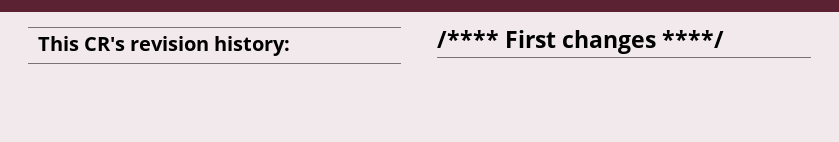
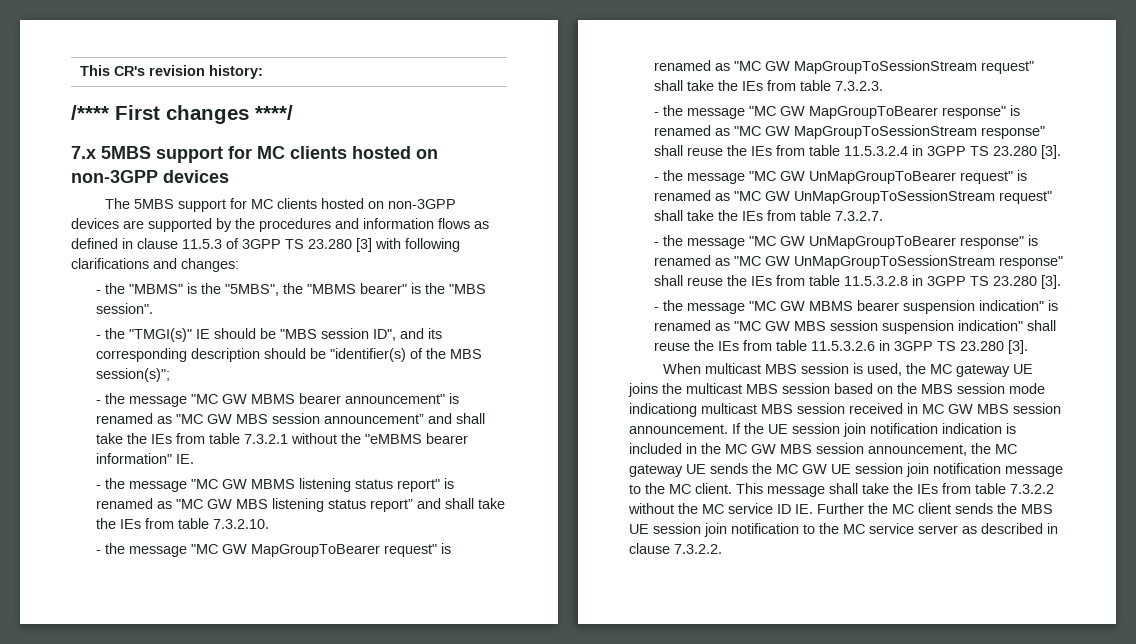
+ 7.x 5MBS support for MC clients hosted on non-3GPP devices
+ The 5MBS support for MC clients hosted on non-3GPP devices are supported by the procedures and information flows as defined in clause 11.5.3 of 3GPP TS 23.280 [3] with following clarifications and changes:
+ - the "MBMS" is the "5MBS", the "MBMS bearer" is the "MBS session".
+ - the "TMGI(s)" IE should be "MBS session ID", and its corresponding description should be "identifier(s) of the MBS session(s)";
+ - the message "MC GW MBMS bearer announcement" is renamed as "MC GW MBS session announcement” and shall take the IEs from table 7.3.2.1 without the "eMBMS bearer information" IE.
+ - the message "MC GW MBMS listening status report" is renamed as "MC GW MBS listening status report” and shall take the IEs from table 7.3.2.10.
+ - the message "MC GW MapGroupToBearer request" is renamed as "MC GW MapGroupToSessionStream request" shall take the IEs from table 7.3.2.3.
+ - the message "MC GW MapGroupToBearer response" is renamed as "MC GW MapGroupToSessionStream response" shall reuse the IEs from table 11.5.3.2.4 in 3GPP TS 23.280 [3].
+ - the message "MC GW UnMapGroupToBearer request" is renamed as "MC GW UnMapGroupToSessionStream request" shall take the IEs from table 7.3.2.7.
+ - the message "MC GW UnMapGroupToBearer response" is renamed as "MC GW UnMapGroupToSessionStream response" shall reuse the IEs from table 11.5.3.2.8 in 3GPP TS 23.280 [3].
+ - the message "MC GW MBMS bearer suspension indication" is renamed as "MC GW MBS session suspension indication" shall reuse the IEs from table 11.5.3.2.6 in 3GPP TS 23.280 [3].
+ When multicast MBS session is used, the MC gateway UE joins the multicast MBS session based on the MBS session mode indicationg multicast MBS session received in MC GW MBS session announcement. If the UE session join notification indication is included in the MC GW MBS session announcement, the MC gateway UE sends the MC GW UE session join notification message to the MC client. This message shall take the IEs from table 7.3.2.2 without the MC service ID IE. Further the MC client sends the MBS UE session join notification to the MC service server as described in clause 7.3.2.2.

